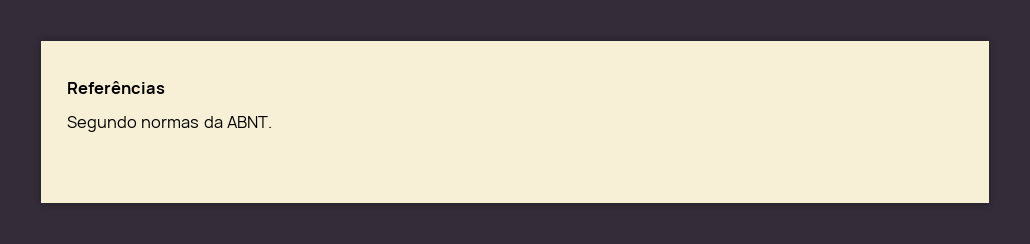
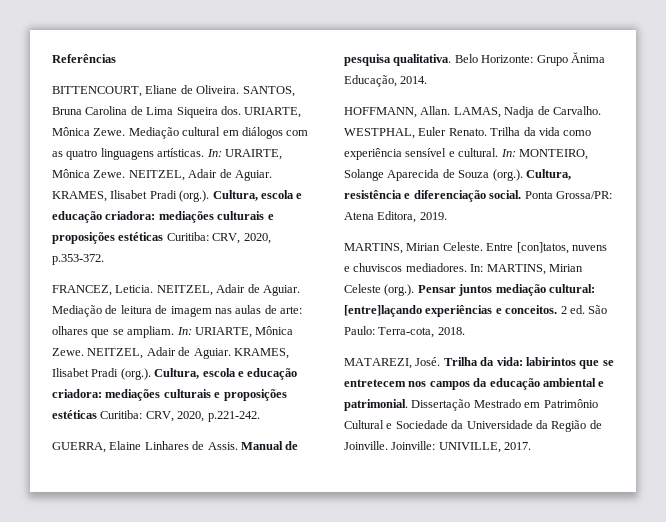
- Segundo normas da ABNT.
+ BITTENCOURT, Eliane de Oliveira. SANTOS, Bruna Carolina de Lima Siqueira dos. URIARTE, Mônica Zewe. Mediação cultural em diálogos com as quatro linguagens artísticas. In: URAIRTE, Mônica Zewe. NEITZEL, Adair de Aguiar. KRAMES, Ilisabet Pradi (org.). Cultura, escola e educação criadora: mediações culturais e proposições estéticas Curitiba: CRV, 2020, p.353-372.
+ FRANCEZ, Leticia. NEITZEL, Adair de Aguiar. Mediação de leitura de imagem nas aulas de arte: olhares que se ampliam. In: URIARTE, Mônica Zewe. NEITZEL, Adair de Aguiar. KRAMES, Ilisabet Pradi (org.). Cultura, escola e educação criadora: mediações culturais e proposições estéticas Curitiba: CRV, 2020, p.221-242.
+ GUERRA, Elaine Linhares de Assis. Manual de pesquisa qualitativa. Belo Horizonte: Grupo Ănima Educação, 2014.
+ HOFFMANN, Allan. LAMAS, Nadja de Carvalho. WESTPHAL, Euler Renato. Trilha da vida como experiência sensível e cultural. In: MONTEIRO, Solange Aparecida de Souza (org.). Cultura, resistência e diferenciação social. Ponta Grossa/PR: Atena Editora, 2019.
+ MARTINS, Mirian Celeste. Entre [con]tatos, nuvens e chuviscos mediadores. In: MARTINS, Mirian Celeste (org.). Pensar juntos mediação cultural: [entre]laçando experiências e conceitos. 2 ed. São Paulo: Terra-cota, 2018.
+ MATAREZI, José. Trilha da vida: labirintos que se entretecem nos campos da educação ambiental e patrimonial. Dissertação Mestrado em Patrimônio Cultural e Sociedade da Universidade da Região de Joinville. Joinville: UNIVILLE, 2017.

